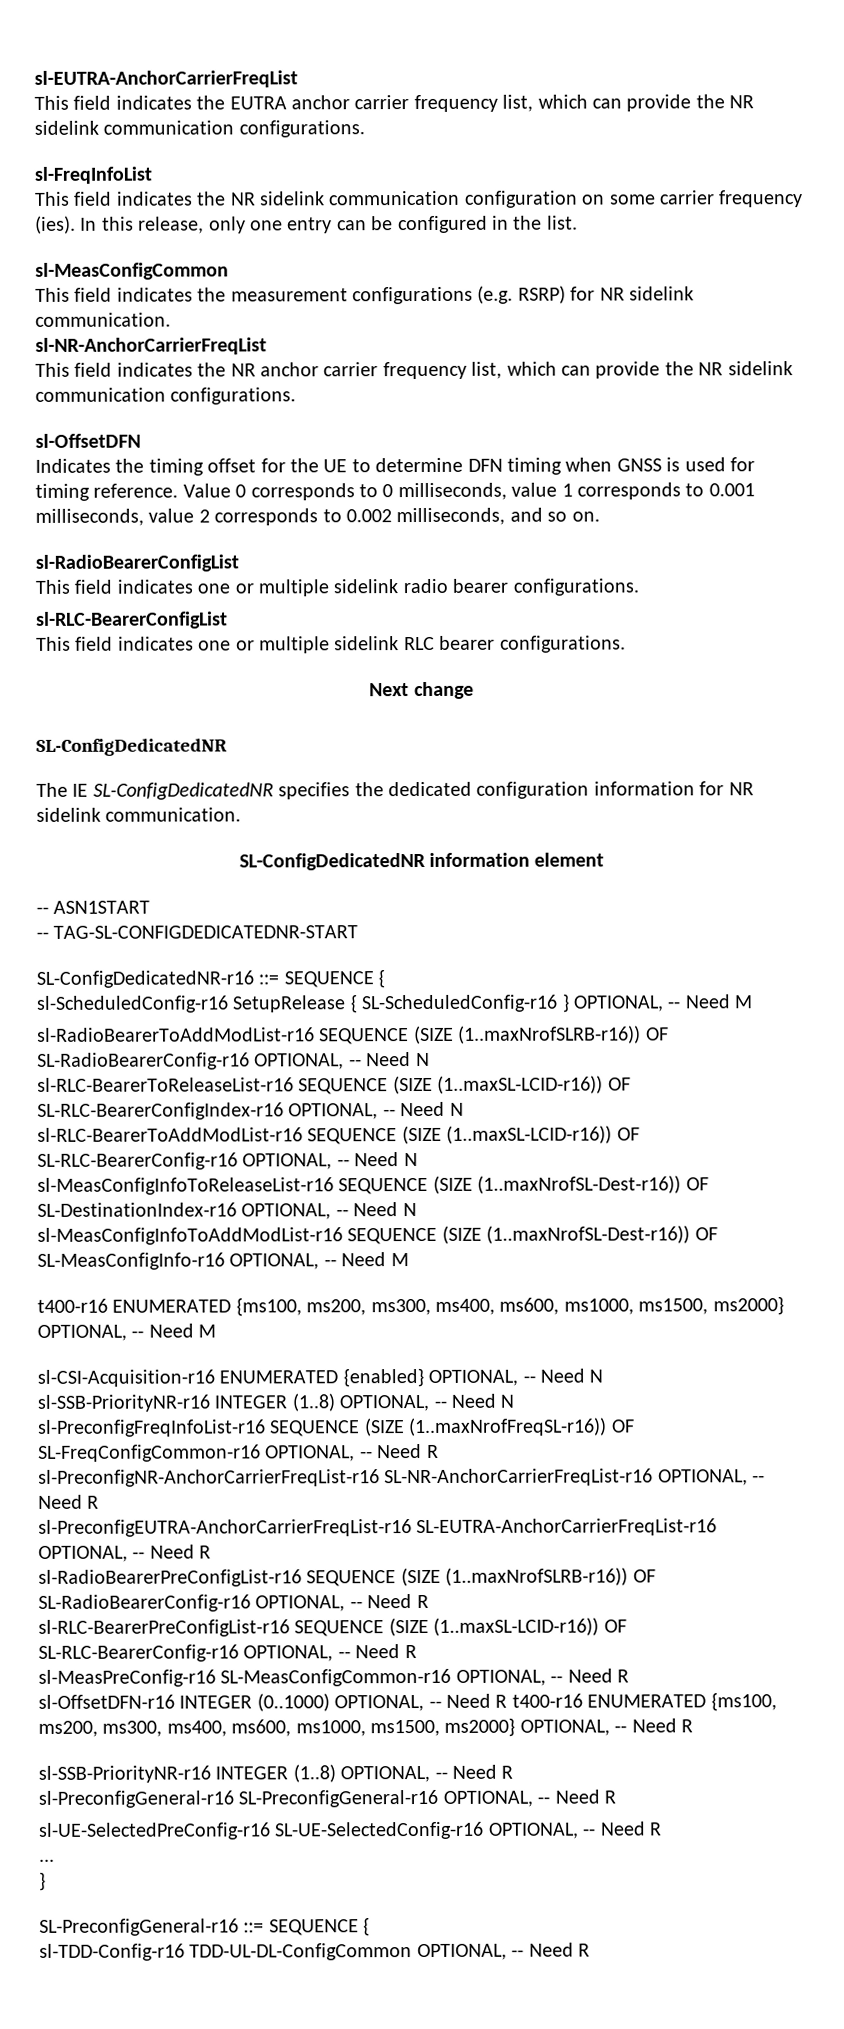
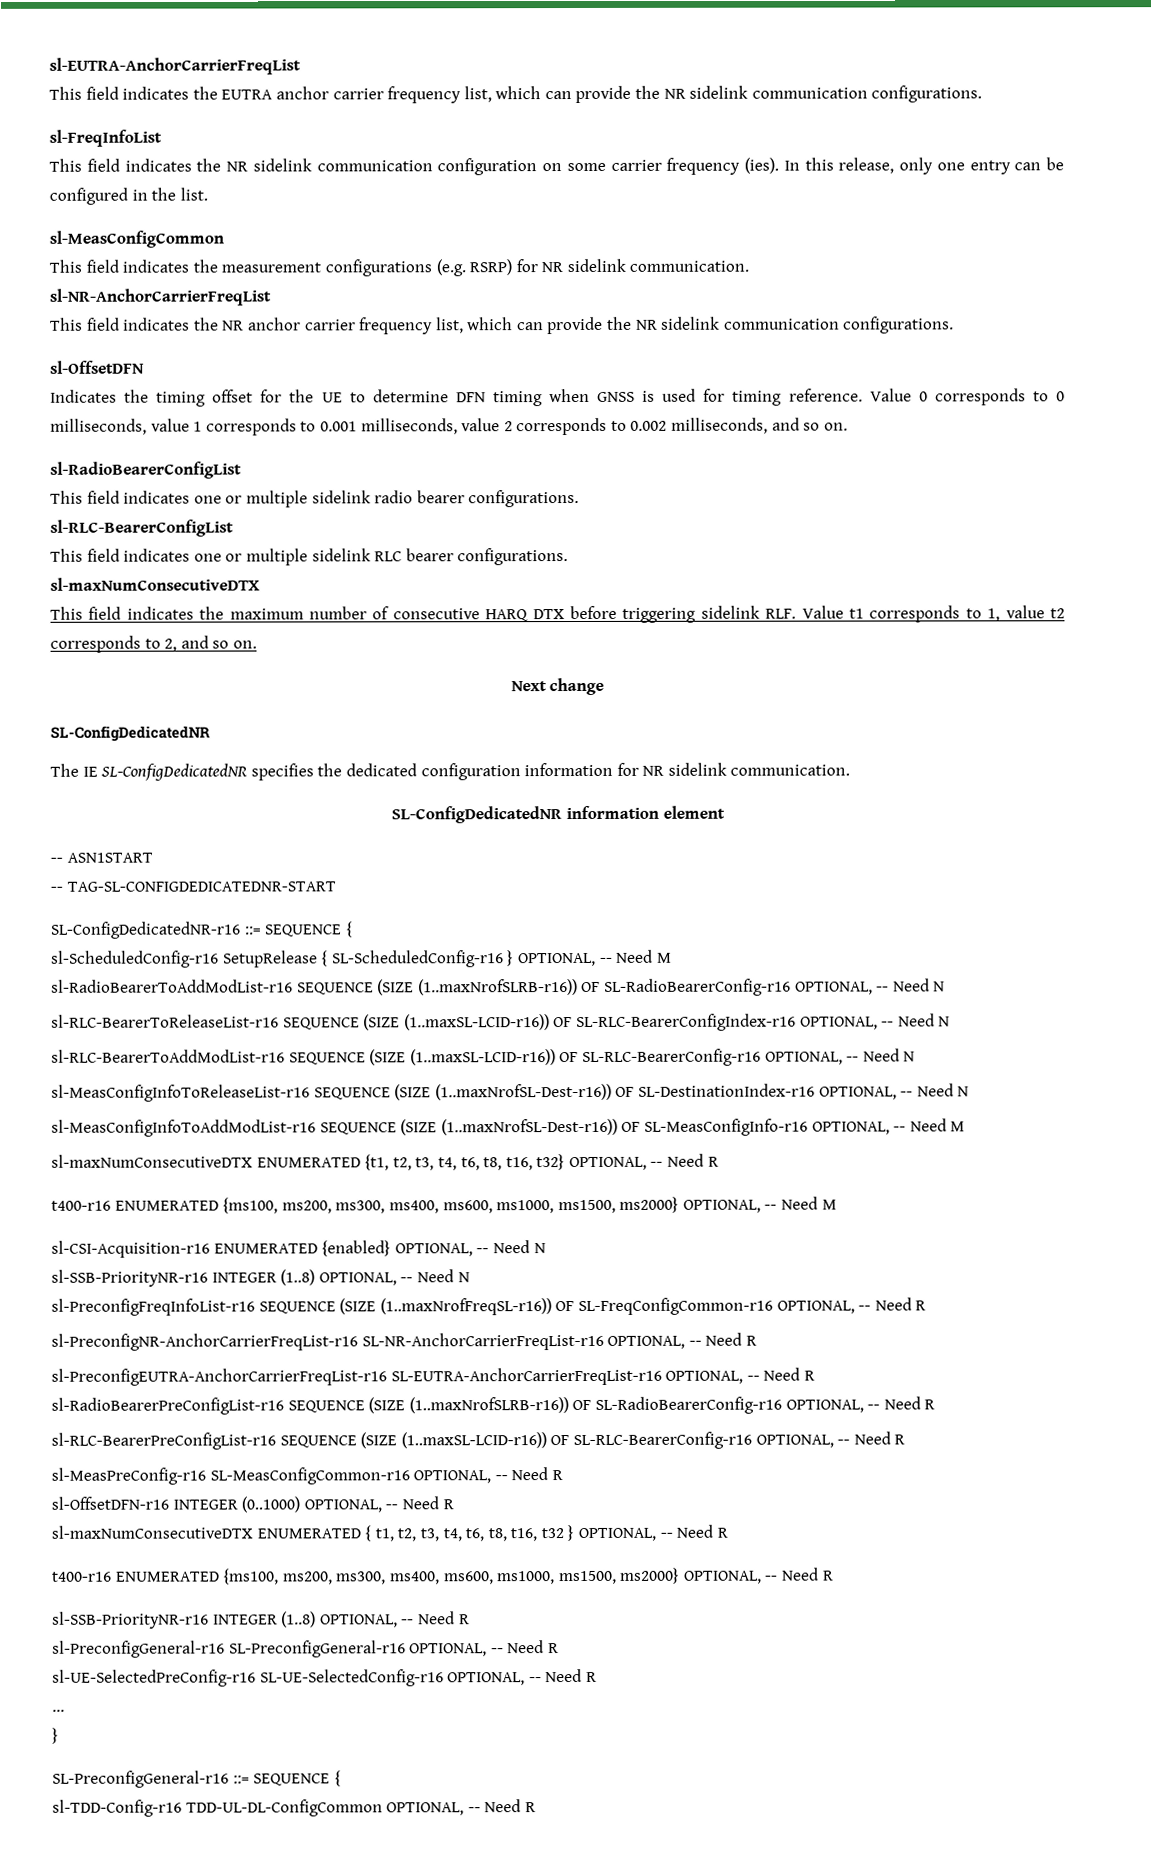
  This field indicates one or multiple sidelink RLC bearer configurations.
+ sl-maxNumConsecutiveDTX
+ This field indicates the maximum number of consecutive HARQ DTX before triggering sidelink RLF. Value t1 corresponds to 1, value t2 corresponds to 2, and so on.
+ sl-maxNumConsecutiveDTX ENUMERATED {t1, t2, t3, t4, t6, t8, t16, t32} OPTIONAL, -- Need R
- sl-OffsetDFN-r16 INTEGER (0..1000) OPTIONAL, -- Need R t400-r16 ENUMERATED {ms100, ms200, ms300, ms400, ms600, ms1000, ms1500, ms2000} OPTIONAL, -- Need R
+ sl-OffsetDFN-r16 INTEGER (0..1000) OPTIONAL, -- Need R
+ sl-maxNumConsecutiveDTX ENUMERATED { t1, t2, t3, t4, t6, t8, t16, t32 } OPTIONAL, -- Need R
+ t400-r16 ENUMERATED {ms100, ms200, ms300, ms400, ms600, ms1000, ms1500, ms2000} OPTIONAL, -- Need R

